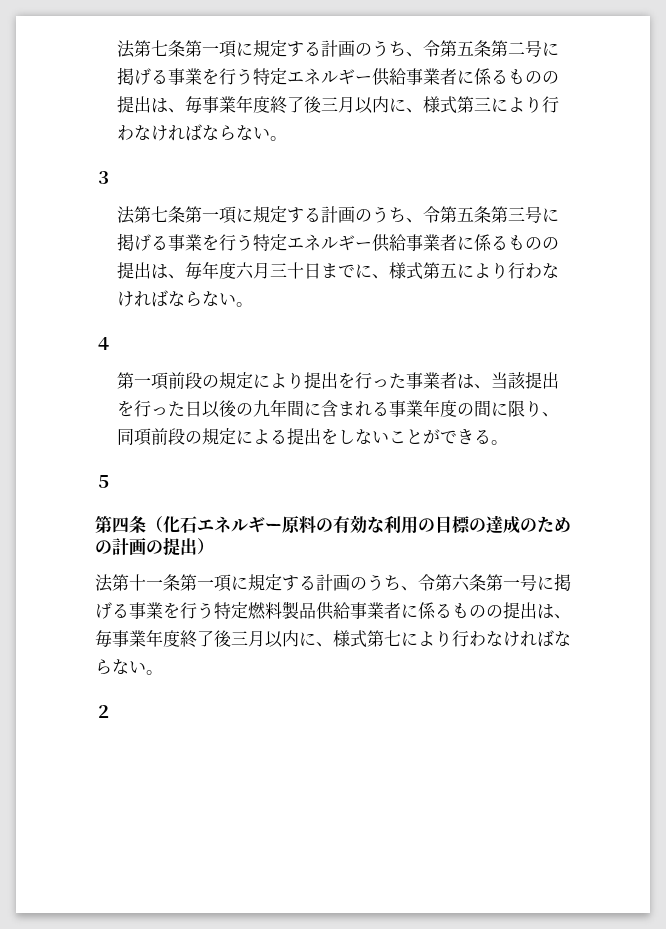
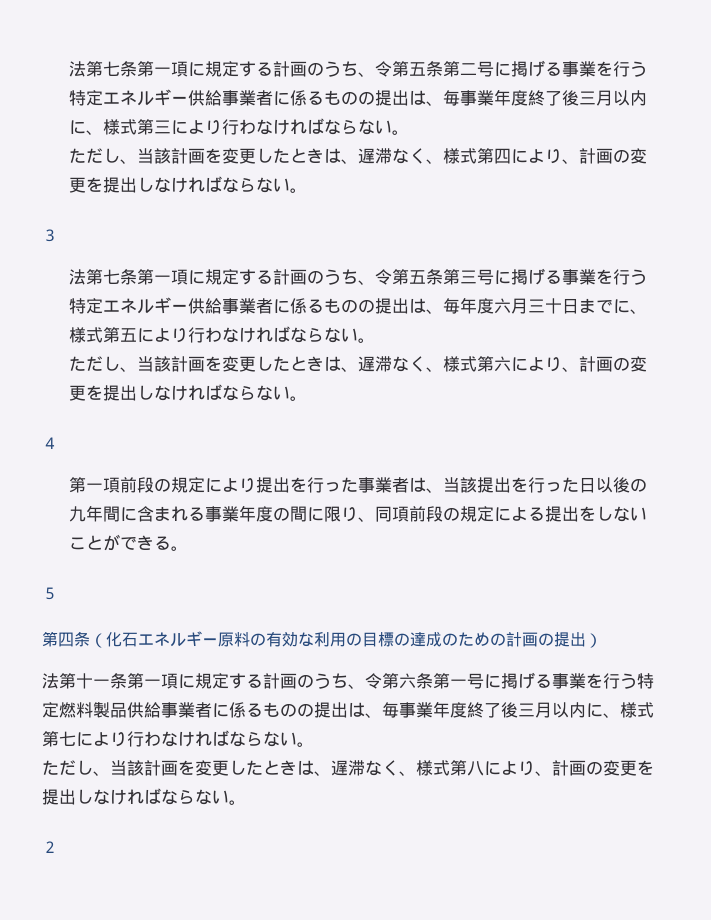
+ ただし、当該計画を変更したときは、遅滞なく、様式第四により、計画の変更を提出しなければならない。
+ ただし、当該計画を変更したときは、遅滞なく、様式第六により、計画の変更を提出しなければならない。
+ ただし、当該計画を変更したときは、遅滞なく、様式第八により、計画の変更を提出しなければならない。

